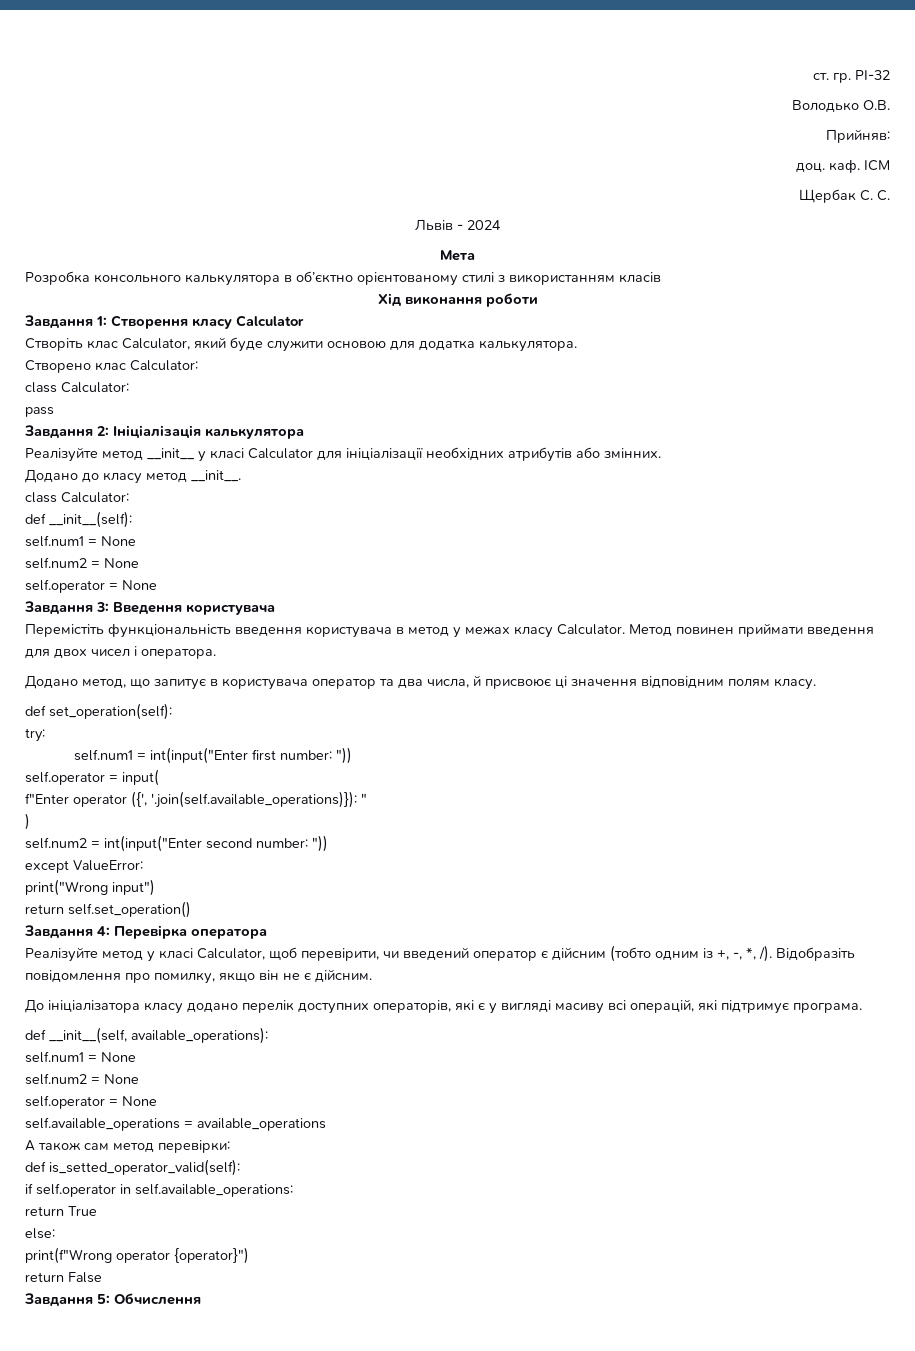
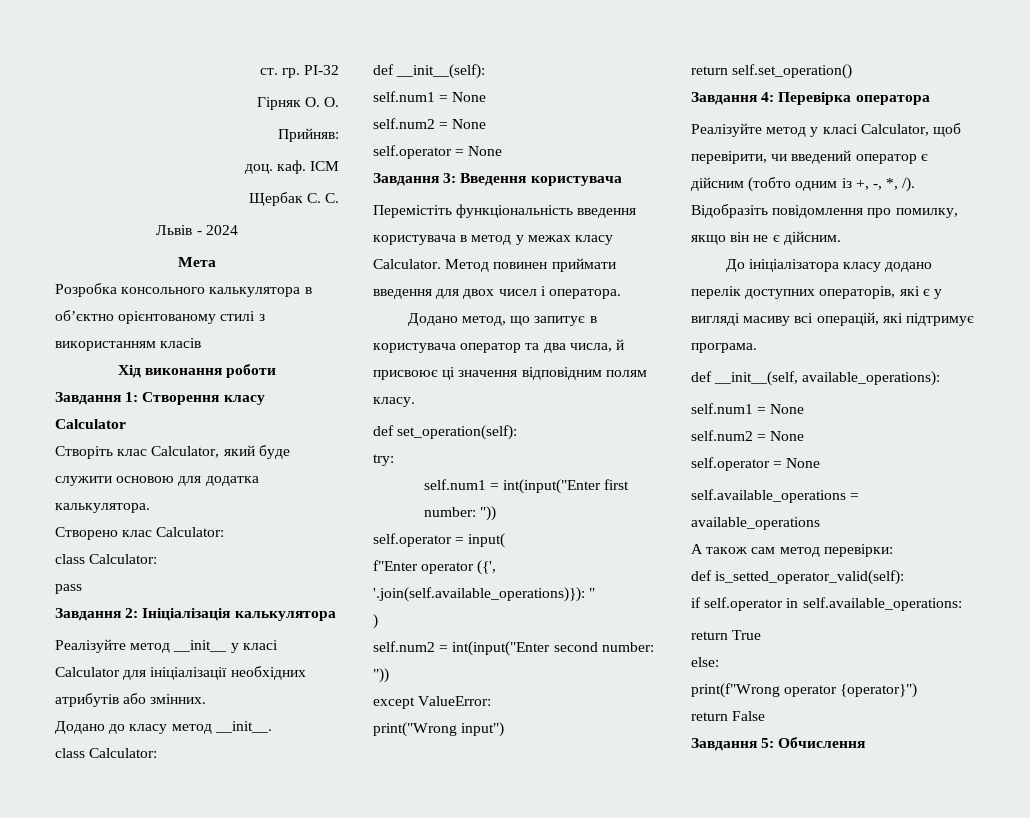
- Володько О.В.
+ Гірняк О. О.

